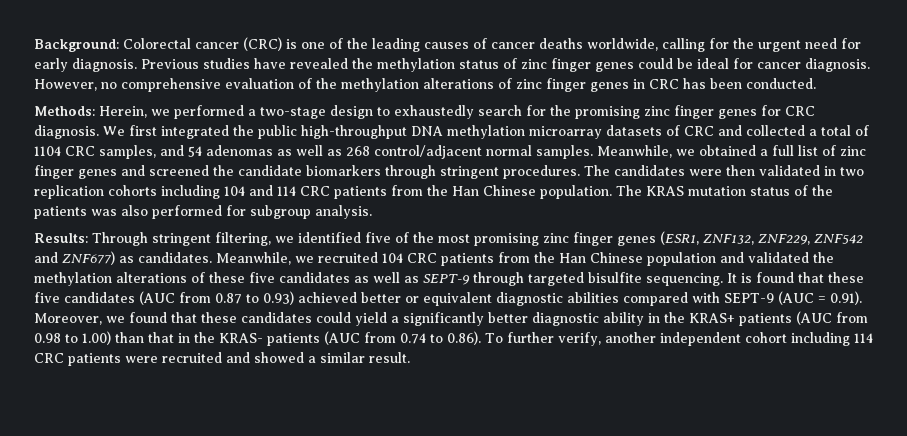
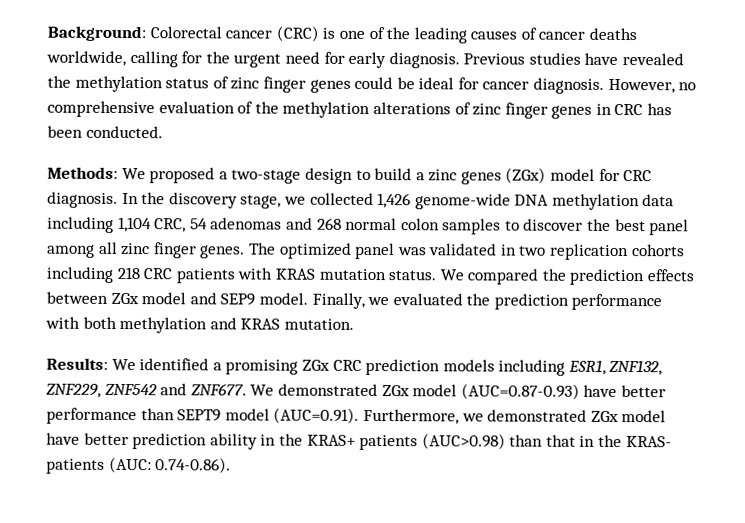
- Methods: Herein, we performed a two-stage design to exhaustedly search for the promising zinc finger genes for CRC diagnosis. We first integrated the public high-throughput DNA methylation microarray datasets of CRC and collected a total of 1104 CRC samples, and 54 adenomas as well as 268 control/adjacent normal samples. Meanwhile, we obtained a full list of zinc finger genes and screened the candidate biomarkers through stringent procedures. The candidates were then validated in two replication cohorts including 104 and 114 CRC patients from the Han Chinese population. The KRAS mutation status of the patients was also performed for subgroup analysis.
- Results: Through stringent filtering, we identified five of the most promising zinc finger genes (ESR1, ZNF132, ZNF229, ZNF542 and ZNF677) as candidates. Meanwhile, we recruited 104 CRC patients from the Han Chinese population and validated the methylation alterations of these five candidates as well as SEPT-9 through targeted bisulfite sequencing. It is found that these five candidates (AUC from 0.87 to 0.93) achieved better or equivalent diagnostic abilities compared with SEPT-9 (AUC = 0.91). Moreover, we found that these candidates could yield a significantly better diagnostic ability in the KRAS+ patients (AUC from 0.98 to 1.00) than that in the KRAS- patients (AUC from 0.74 to 0.86). To further verify, another independent cohort including 114 CRC patients were recruited and showed a similar result.
+ Methods: We proposed a two-stage design to build a zinc genes (ZGx) model for CRC diagnosis. In the discovery stage, we collected 1,426 genome-wide DNA methylation data including 1,104 CRC, 54 adenomas and 268 normal colon samples to discover the best panel among all zinc finger genes. The optimized panel was validated in two replication cohorts including 218 CRC patients with KRAS mutation status. We compared the prediction effects between ZGx model and SEP9 model. Finally, we evaluated the prediction performance with both methylation and KRAS mutation.
+ Results: We identified a promising ZGx CRC prediction models including ESR1, ZNF132, ZNF229, ZNF542 and ZNF677. We demonstrated ZGx model (AUC=0.87-0.93) have better performance than SEPT9 model (AUC=0.91). Furthermore, we demonstrated ZGx model have better prediction ability in the KRAS+ patients (AUC>0.98) than that in the KRAS- patients (AUC: 0.74-0.86).

